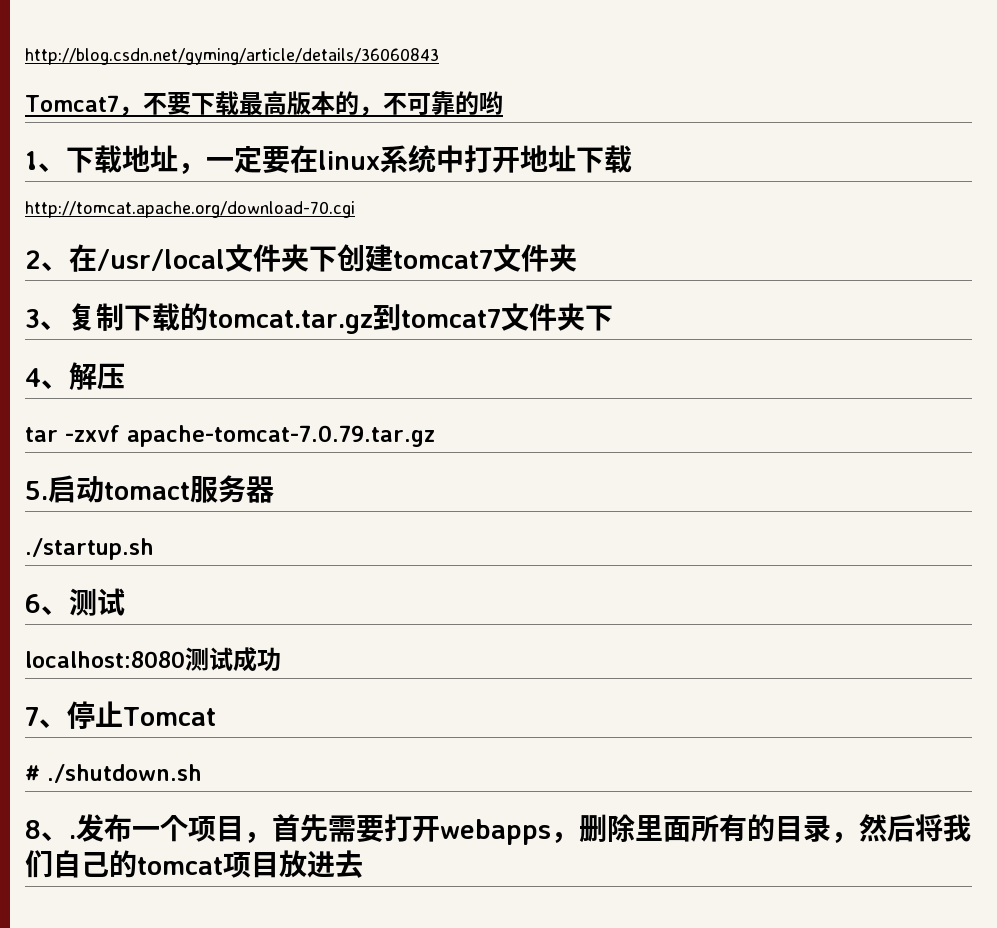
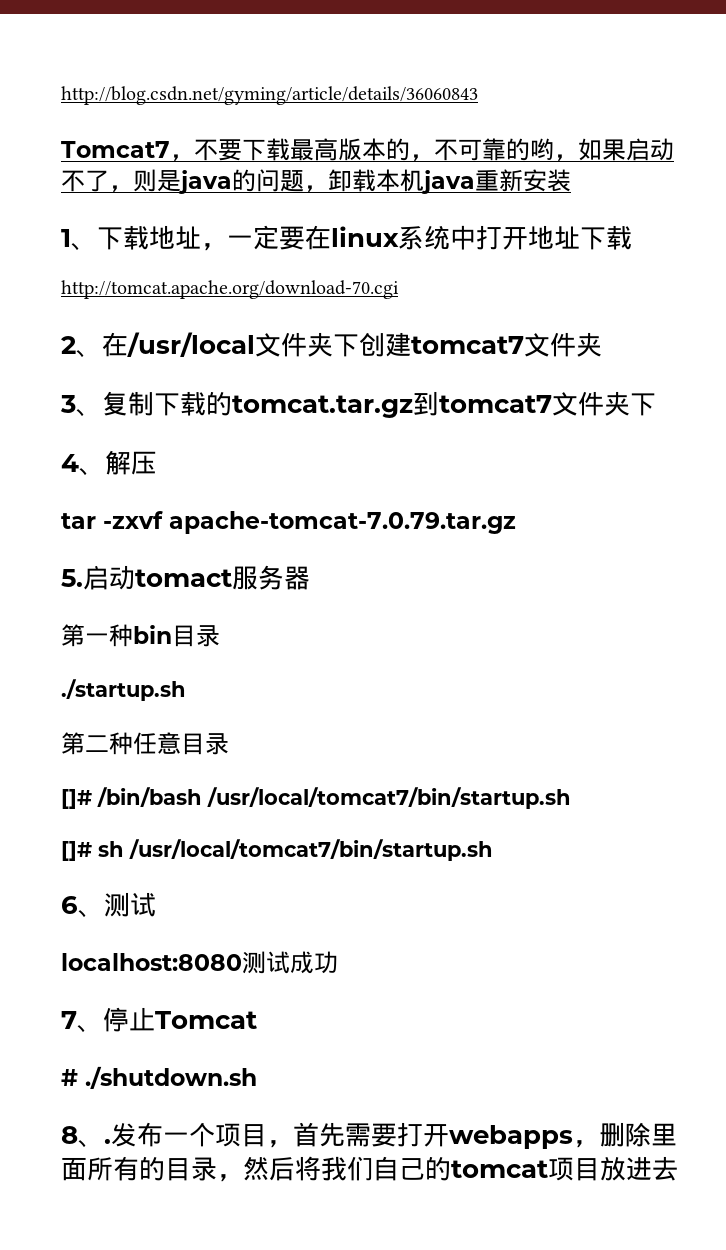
- Tomcat7，不要下载最高版本的，不可靠的哟
+ Tomcat7，不要下载最高版本的，不可靠的哟，如果启动不了，则是java的问题，卸载本机java重新安装
+ 第一种bin目录
  ./startup.sh
+ 第二种任意目录
+ []# /bin/bash /usr/local/tomcat7/bin/startup.sh
+ []# sh /usr/local/tomcat7/bin/startup.sh

